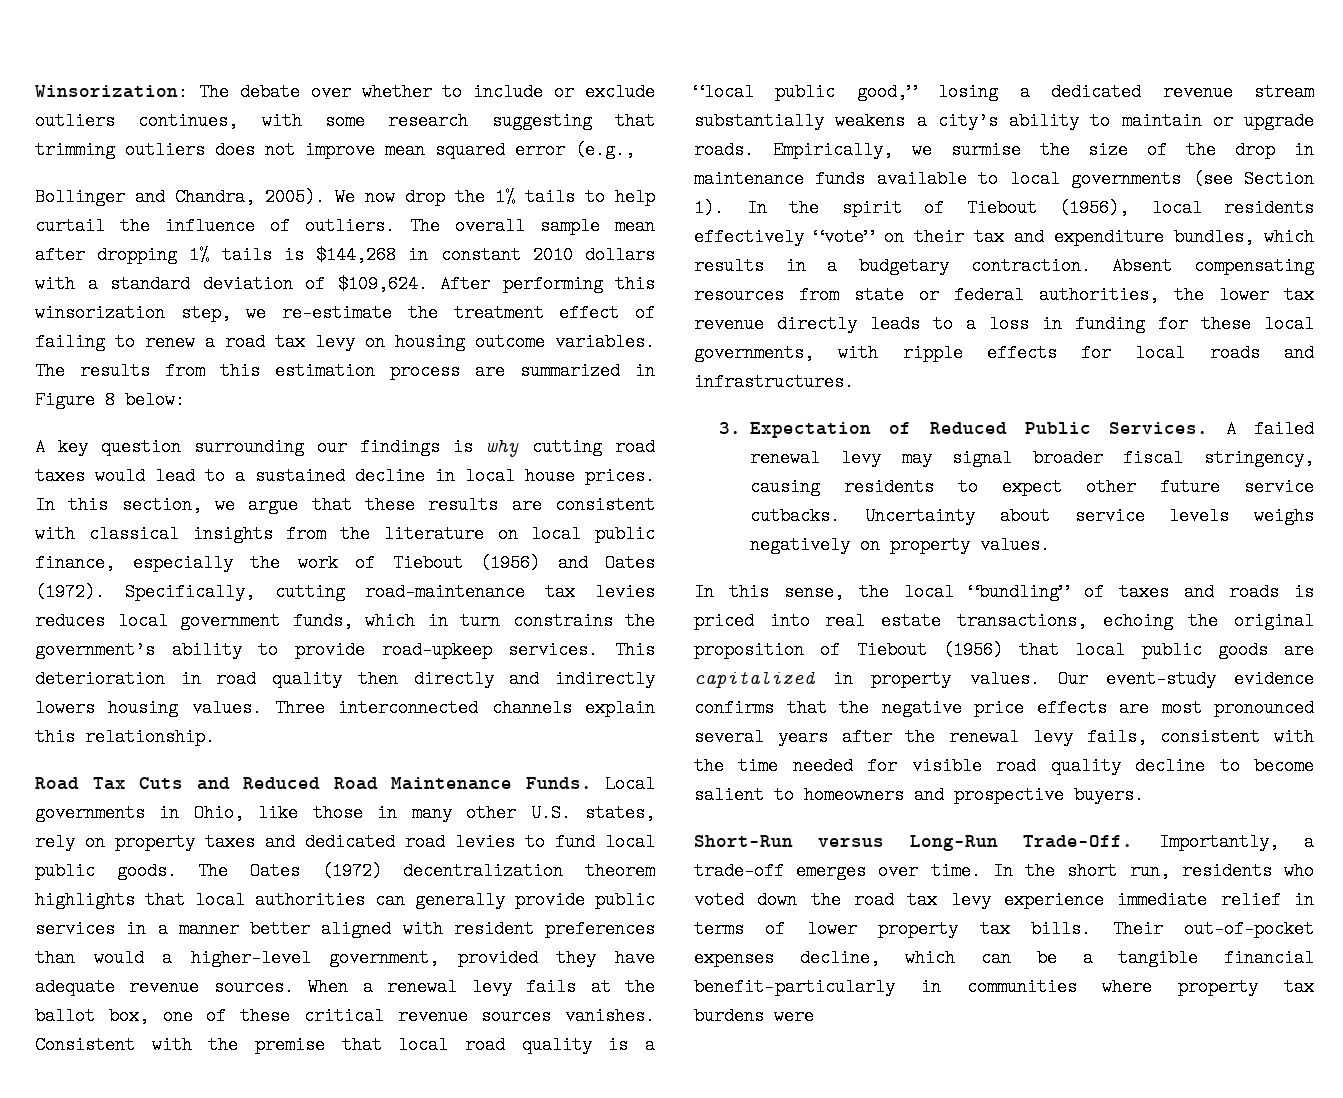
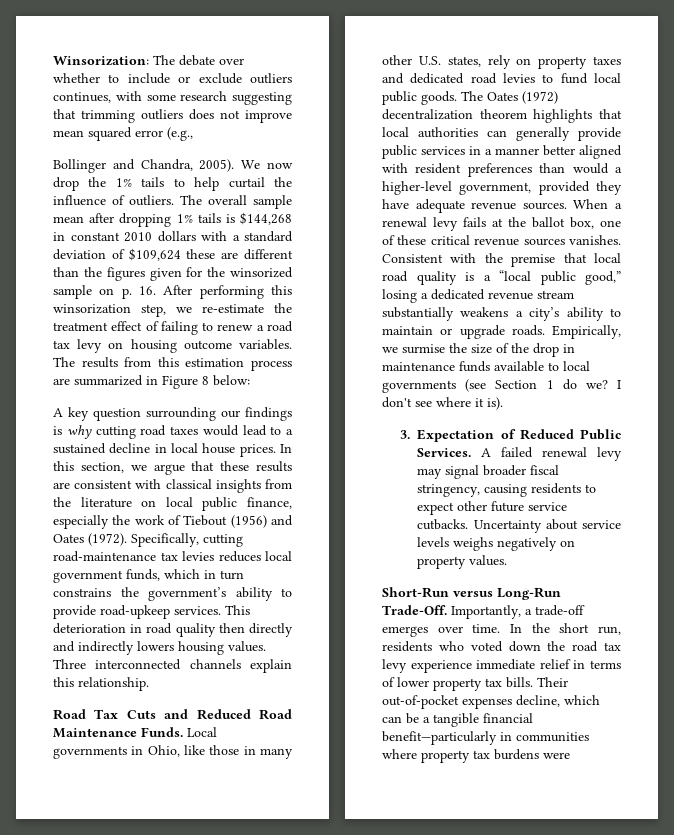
- The overall sample mean after dropping 1% tails is $144,268 in constant 2010 dollars with a standard deviation of $109,624. After performing this winsorization step, we re-estimate the treatment effect of failing to renew a road tax levy on housing outcome variables.
+ The overall sample mean after dropping 1% tails is $144,268 in constant 2010 dollars with a standard deviation of $109,624 these are different than the figures given for the winsorized sample on p. 16. After performing this winsorization step, we re-estimate the treatment effect of failing to renew a road tax levy on housing outcome variables.
- Empirically, we surmise the size of the drop in maintenance funds available to local governments (see Section 1). In the spirit of Tiebout (1956), local residents effectively “vote” on their tax and expenditure bundles, which results in a budgetary contraction. Absent compensating resources from state or federal authorities, the lower tax revenue directly leads to a loss in funding for these local governments, with ripple effects for local roads and infrastructures.
+ Empirically, we surmise the size of the drop in maintenance funds available to local governments (see Section 1 do we? I don't see where it is).
- In this sense, the local “bundling” of taxes and roads is priced into real estate transactions, echoing the original proposition of Tiebout (1956) that local public goods are capitalized in property values. Our event-study evidence confirms that the negative price effects are most pronounced several years after the renewal levy fails, consistent with the time needed for visible road quality decline to become salient to homeowners and prospective buyers.

